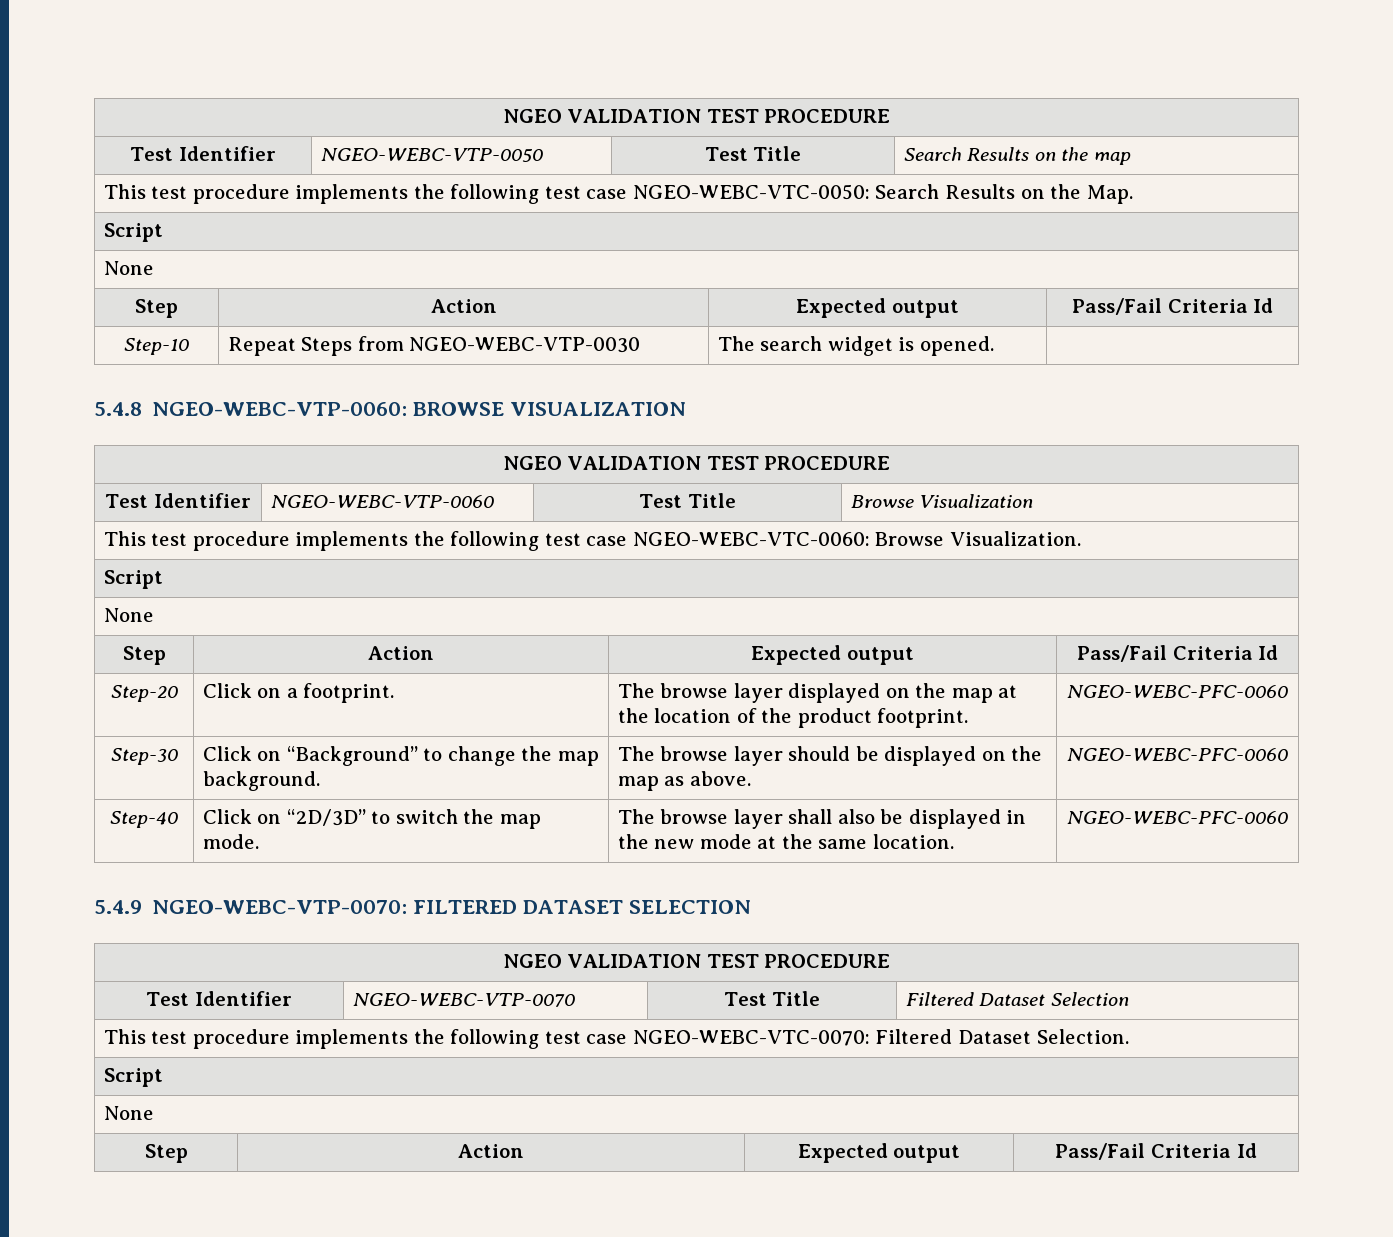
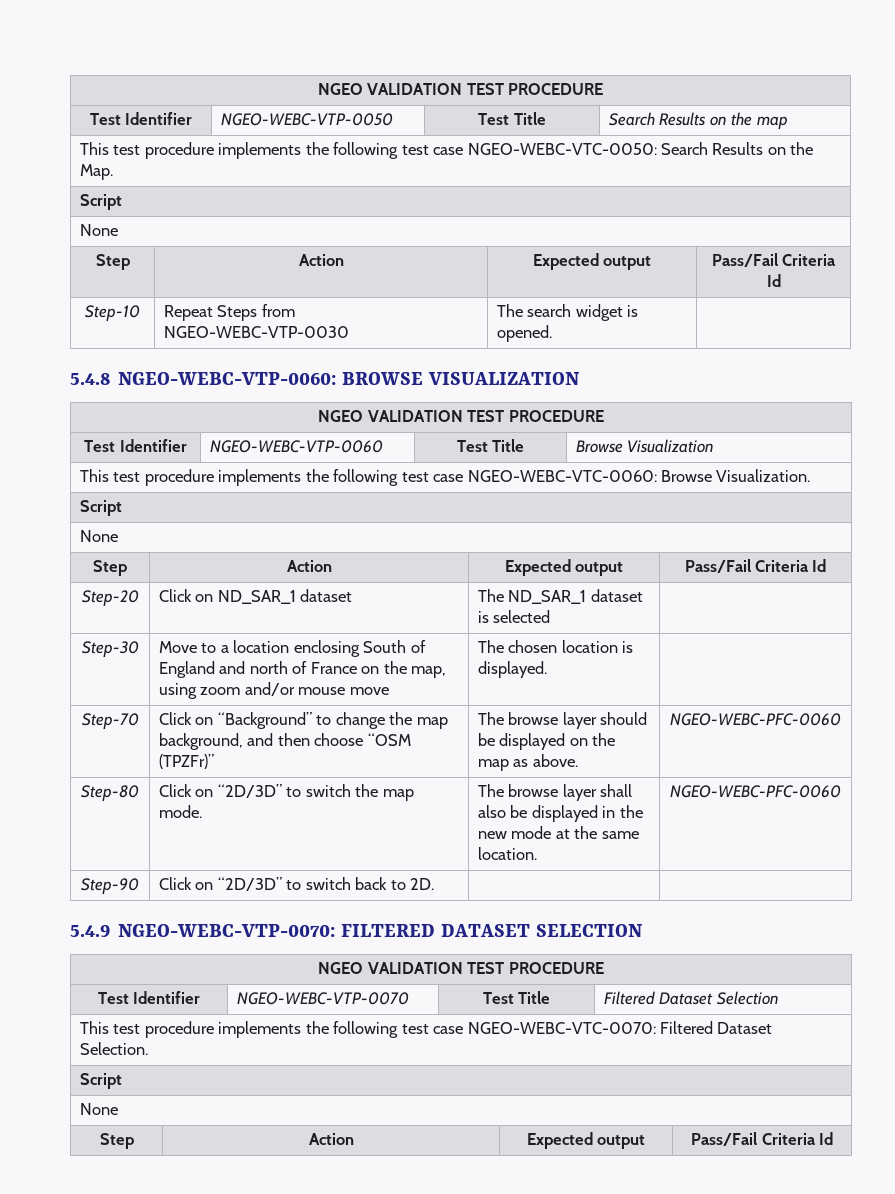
- Step-20 | Click on a footprint. | The browse layer displayed on the map at the location of the product footprint. | NGEO-WEBC-PFC-0060
- Step-30 | Click on “Background” to change the map background. | The browse layer should be displayed on the map as above. | NGEO-WEBC-PFC-0060
+ Step-20 | Click on ND_SAR_1 dataset | The ND_SAR_1 dataset is selected |
+ Step-30 | Move to a location enclosing South of England and north of France on the map, using zoom and/or mouse move | The chosen location is displayed. |
+ Step-70 | Click on “Background” to change the map background, and then choose “OSM (TPZFr)” | The browse layer should be displayed on the map as above. | NGEO-WEBC-PFC-0060
- Step-40 | Click on “2D/3D” to switch the map mode. | The browse layer shall also be displayed in the new mode at the same location. | NGEO-WEBC-PFC-0060
+ Step-80 | Click on “2D/3D” to switch the map mode. | The browse layer shall also be displayed in the new mode at the same location. | NGEO-WEBC-PFC-0060
+ Step-90 | Click on “2D/3D” to switch back to 2D. | |

